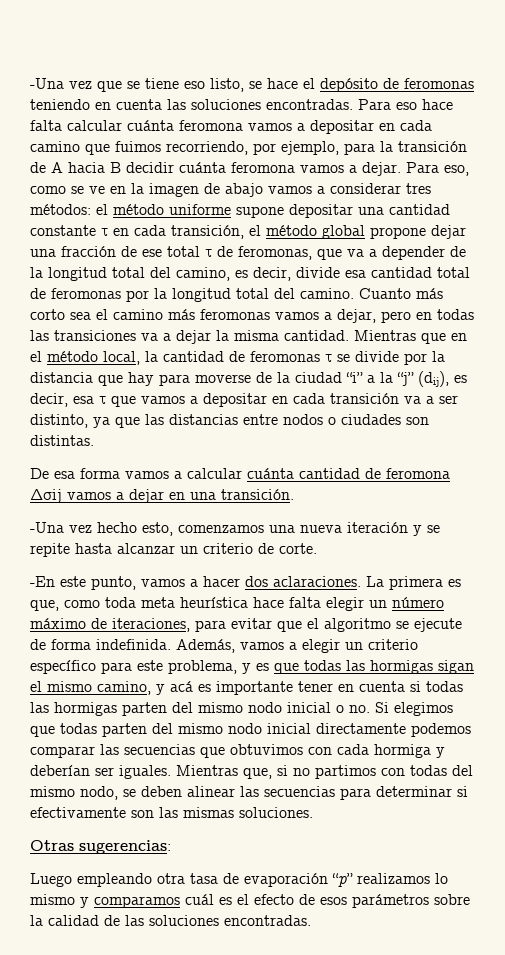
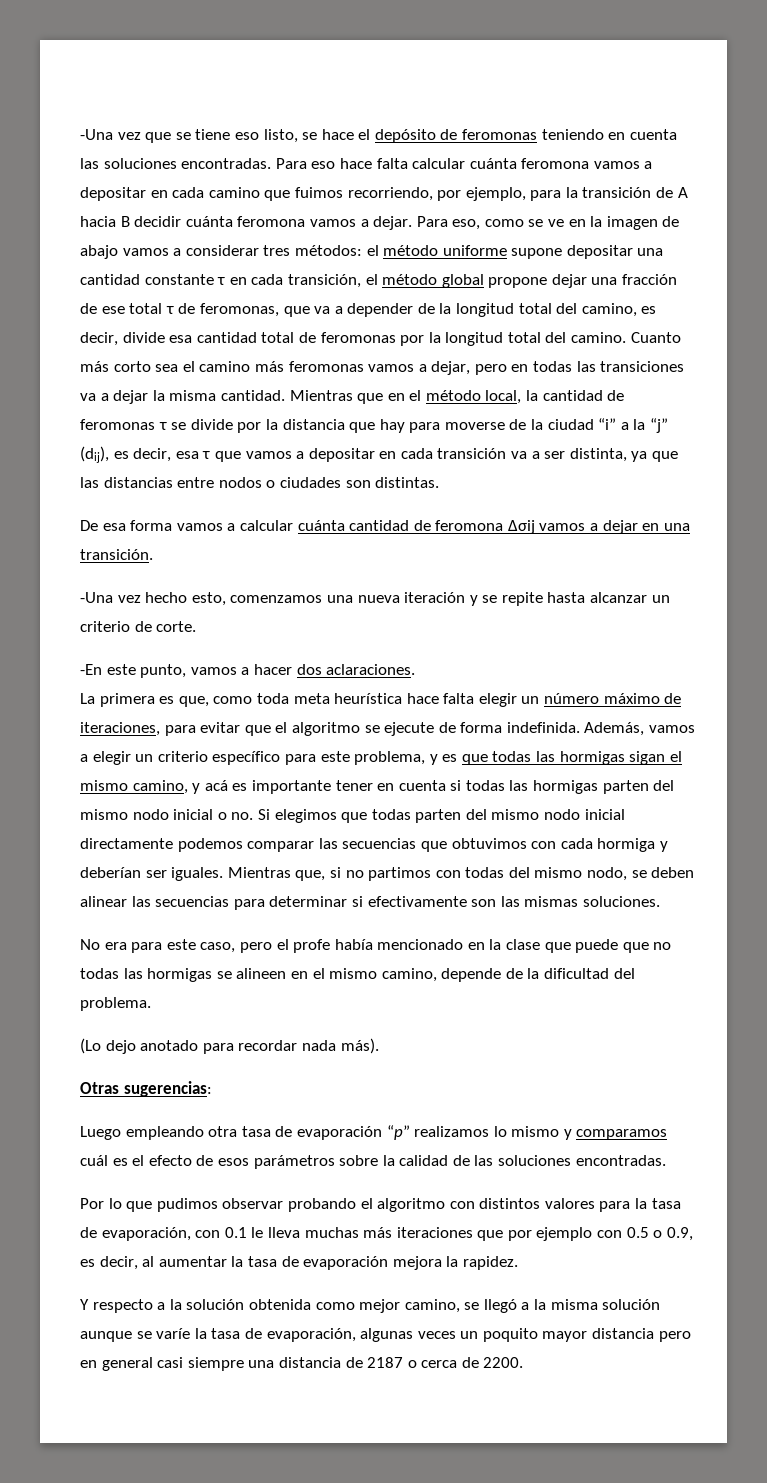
- Mientras que en el método local, la cantidad de feromonas τ se divide por la distancia que hay para moverse de la ciudad “i” a la “j” (dij), es decir, esa τ que vamos a depositar en cada transición va a ser distinto, ya que las distancias entre nodos o ciudades son distintas.
+ Mientras que en el método local, la cantidad de feromonas τ se divide por la distancia que hay para moverse de la ciudad “i” a la “j” (dij), es decir, esa τ que vamos a depositar en cada transición va a ser distinta, ya que las distancias entre nodos o ciudades son distintas.
- -En este punto, vamos a hacer dos aclaraciones. La primera es que, como toda meta heurística hace falta elegir un número máximo de iteraciones, para evitar que el algoritmo se ejecute de forma indefinida.
+ -En este punto, vamos a hacer dos aclaraciones.
+ La primera es que, como toda meta heurística hace falta elegir un número máximo de iteraciones, para evitar que el algoritmo se ejecute de forma indefinida.
+ No era para este caso, pero el profe había mencionado en la clase que puede que no todas las hormigas se alineen en el mismo camino, depende de la dificultad del problema.
+ (Lo dejo anotado para recordar nada más).
+ Por lo que pudimos observar probando el algoritmo con distintos valores para la tasa de evaporación, con 0.1 le lleva muchas más iteraciones que por ejemplo con 0.5 o 0.9, es decir, al aumentar la tasa de evaporación mejora la rapidez.
+ Y respecto a la solución obtenida como mejor camino, se llegó a la misma solución aunque se varíe la tasa de evaporación, algunas veces un poquito mayor distancia pero en general casi siempre una distancia de 2187 o cerca de 2200.

